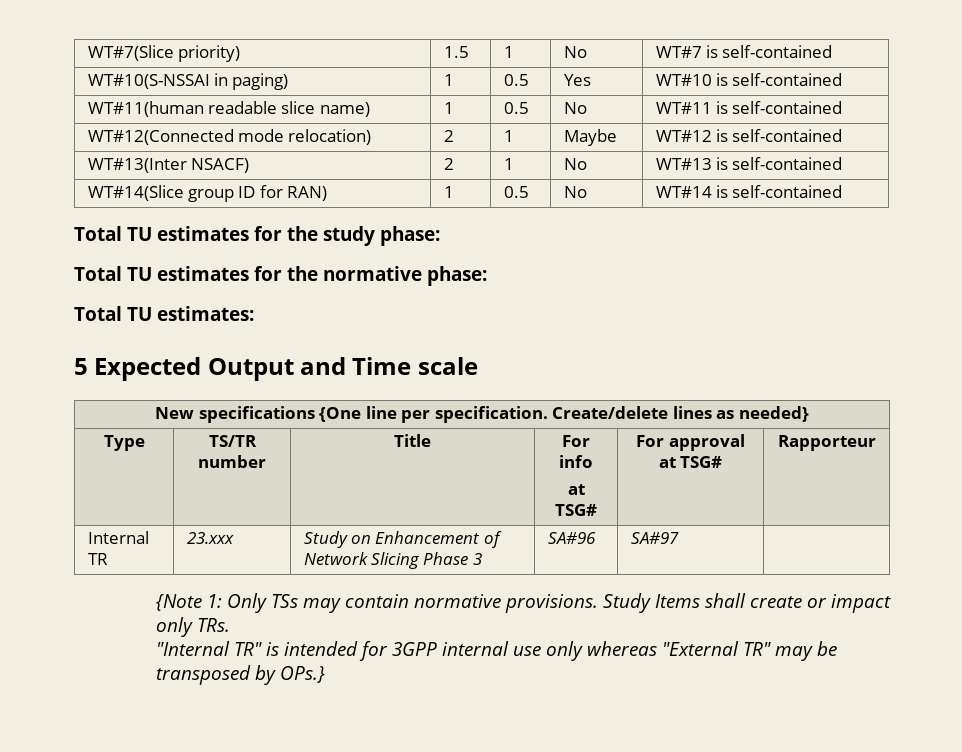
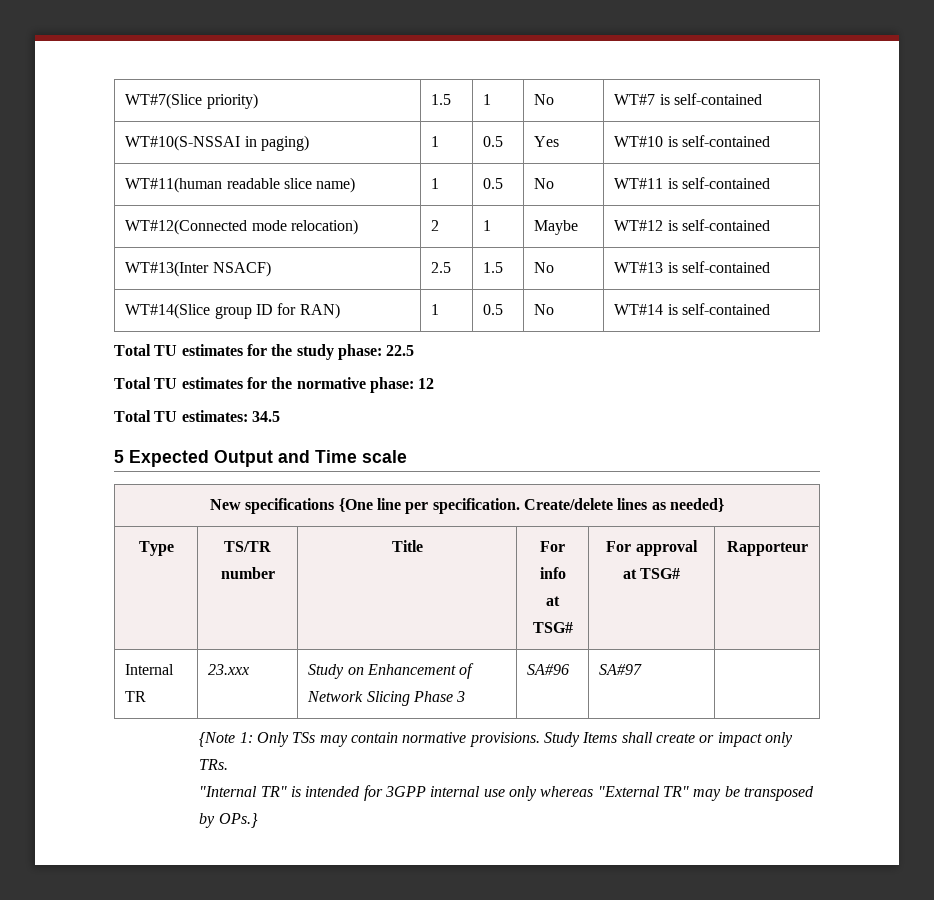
- WT#13(Inter NSACF) | 2 | 1 | No | WT#13 is self-contained
+ WT#13(Inter NSACF) | 2.5 | 1.5 | No | WT#13 is self-contained
- Total TU estimates for the study phase:
+ Total TU estimates for the study phase: 22.5
- Total TU estimates for the normative phase:
+ Total TU estimates for the normative phase: 12
- Total TU estimates:
+ Total TU estimates: 34.5

